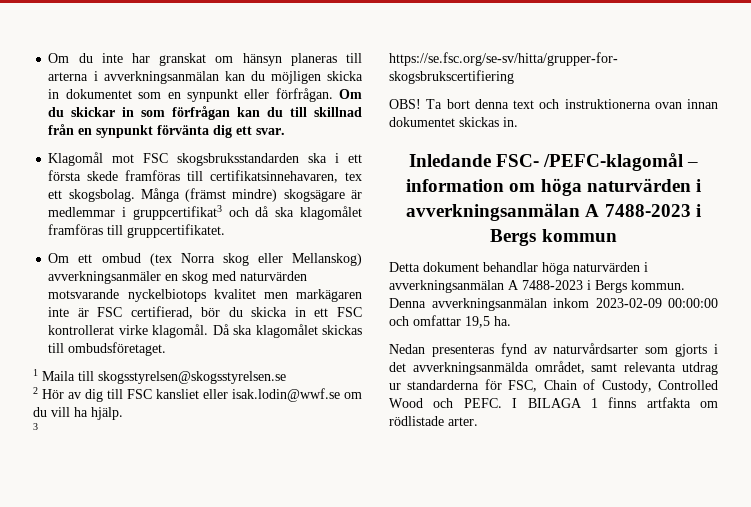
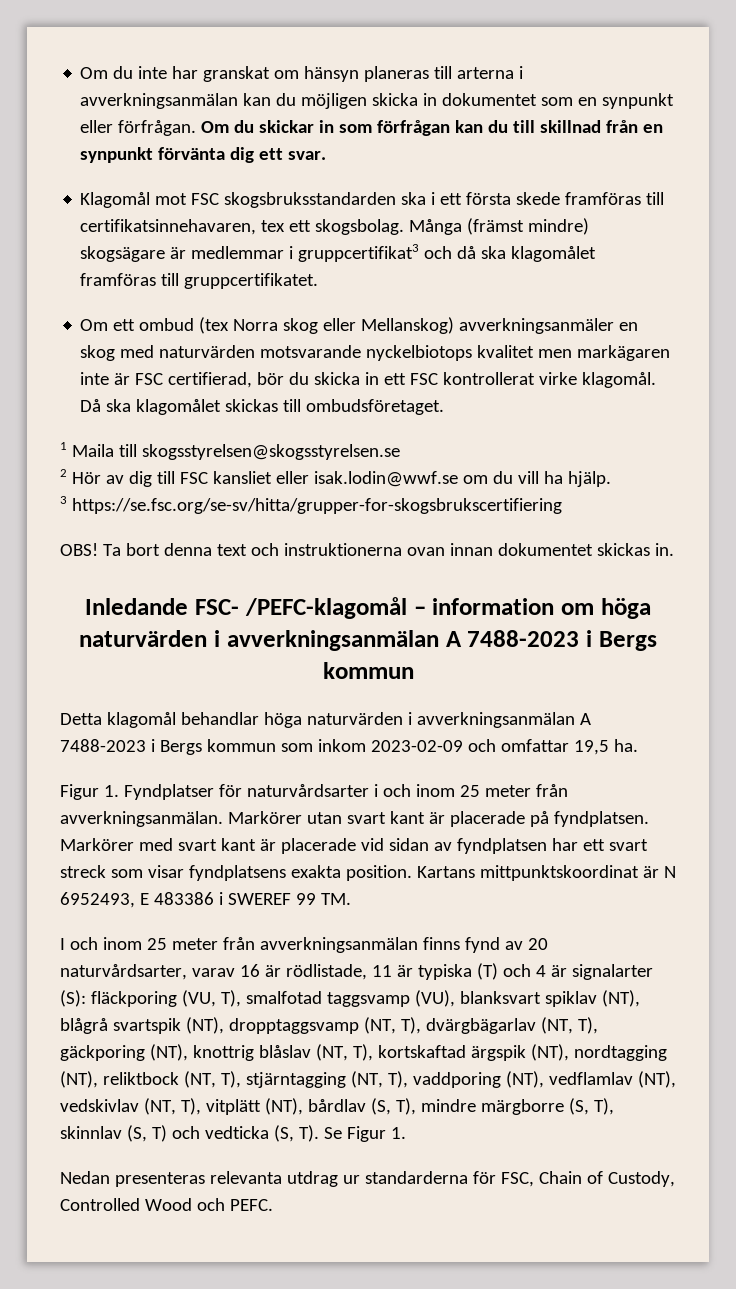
- Detta dokument behandlar höga naturvärden i avverkningsanmälan A 7488-2023 i Bergs kommun. Denna avverkningsanmälan inkom 2023-02-09 00:00:00 och omfattar 19,5 ha.
+ Detta klagomål behandlar höga naturvärden i avverkningsanmälan A 7488-2023 i Bergs kommun som inkom 2023-02-09 och omfattar 19,5 ha.
- Nedan presenteras fynd av naturvårdsarter som gjorts i det avverkningsanmälda området, samt relevanta utdrag ur standarderna för FSC, Chain of Custody, Controlled Wood och PEFC. I BILAGA 1 finns artfakta om rödlistade arter.
+ Figur 1. Fyndplatser för naturvårdsarter i och inom 25 meter från avverkningsanmälan. Markörer utan svart kant är placerade på fyndplatsen. Markörer med svart kant är placerade vid sidan av fyndplatsen har ett svart streck som visar fyndplatsens exakta position. Kartans mittpunktskoordinat är N 6952493, E 483386 i SWEREF 99 TM.
+ I och inom 25 meter från avverkningsanmälan finns fynd av 20 naturvårdsarter, varav 16 är rödlistade, 11 är typiska (T) och 4 är signalarter (S): fläckporing (VU, T), smalfotad taggsvamp (VU), blanksvart spiklav (NT), blågrå svartspik (NT), dropptaggsvamp (NT, T), dvärgbägarlav (NT, T), gäckporing (NT), knottrig blåslav (NT, T), kortskaftad ärgspik (NT), nordtagging (NT), reliktbock (NT, T), stjärntagging (NT, T), vaddporing (NT), vedflamlav (NT), vedskivlav (NT, T), vitplätt (NT), bårdlav (S, T), mindre märgborre (S, T), skinnlav (S, T) och vedticka (S, T). Se Figur 1.
+ Nedan presenteras relevanta utdrag ur standarderna för FSC, Chain of Custody, Controlled Wood och PEFC.

